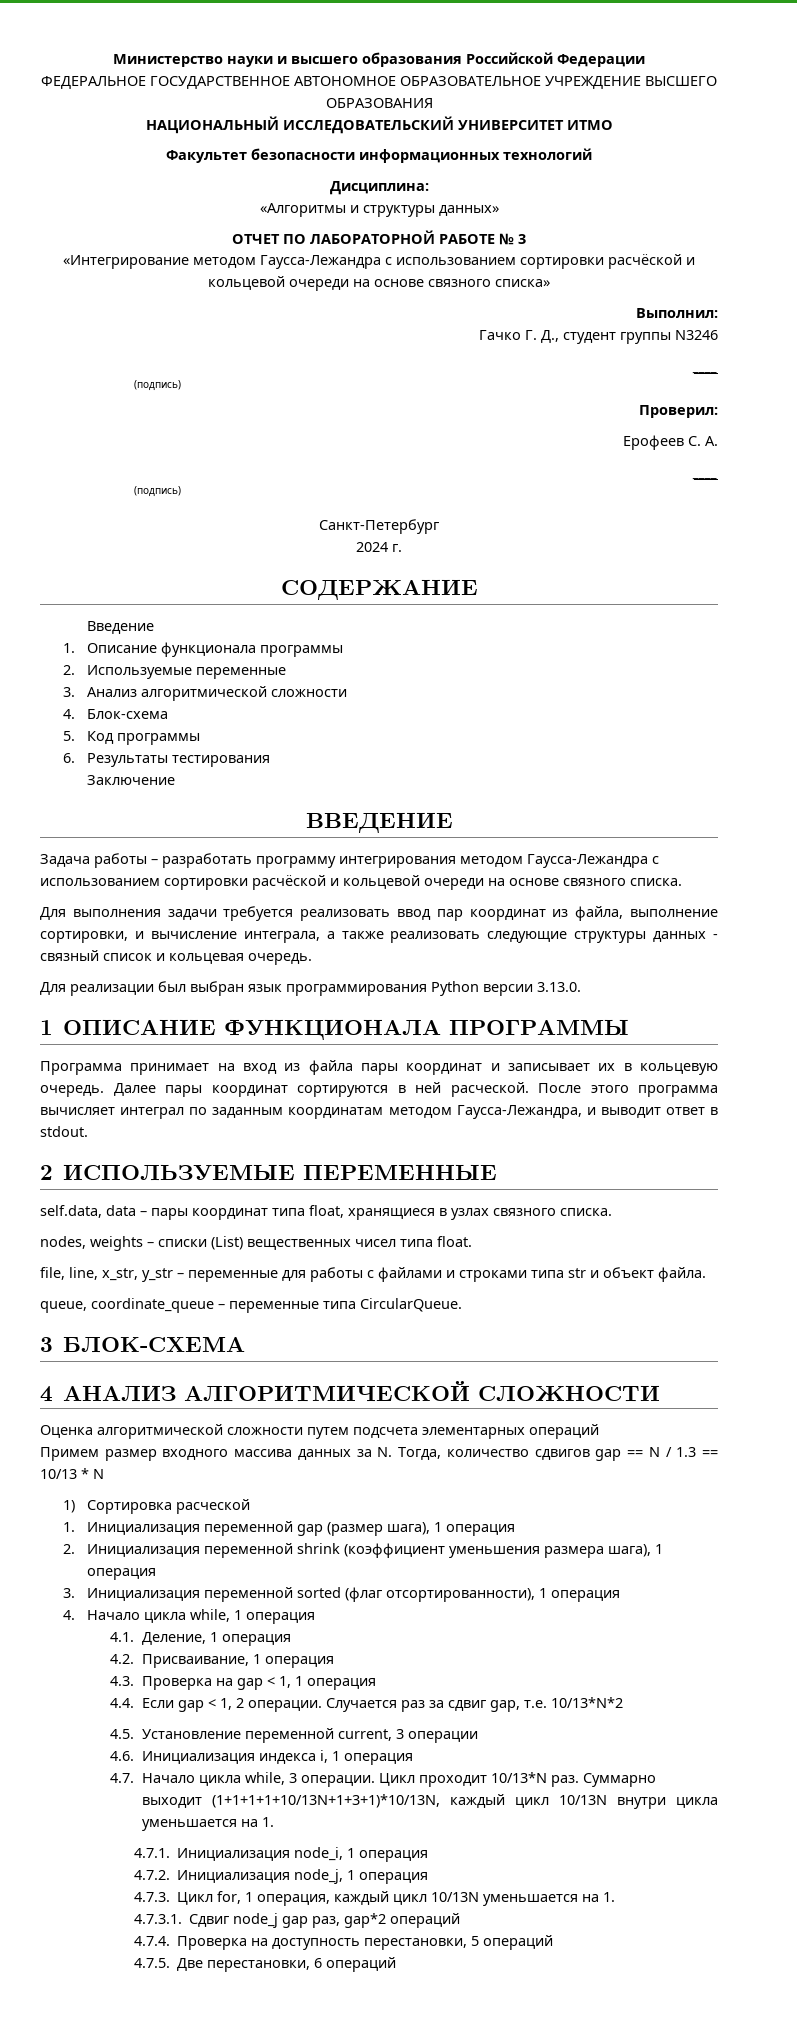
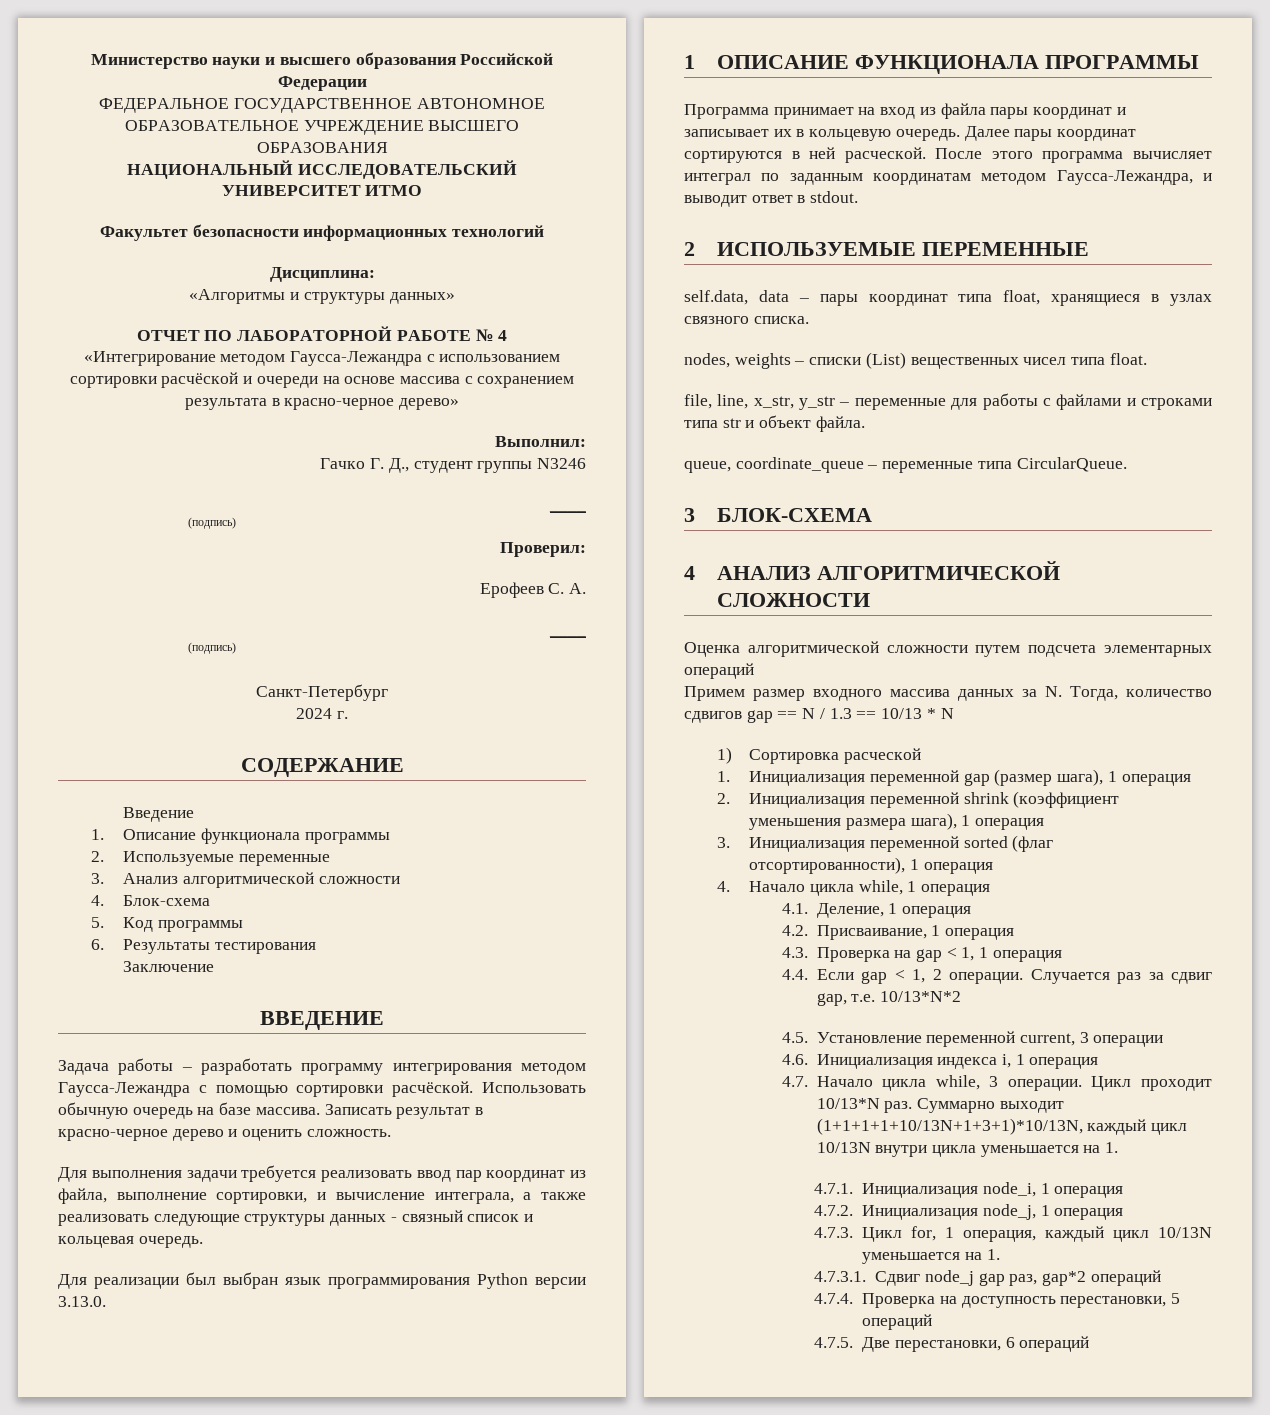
- ОТЧЕТ ПО ЛАБОРАТОРНОЙ РАБОТЕ № 3
+ ОТЧЕТ ПО ЛАБОРАТОРНОЙ РАБОТЕ № 4
- «Интегрирование методом Гаусса-Лежандра с использованием сортировки расчёской и кольцевой очереди на основе связного списка»
+ «Интегрирование методом Гаусса-Лежандра с использованием сортировки расчёской и очереди на основе массива с сохранением результата в красно-черное дерево»
- Задача работы – разработать программу интегрирования методом Гаусса-Лежандра с использованием сортировки расчёской и кольцевой очереди на основе связного списка.
+ Задача работы – разработать программу интегрирования методом Гаусса-Лежандра с помощью сортировки расчёской. Использовать обычную очередь на базе массива. Записать результат в красно-черное дерево и оценить сложность.

